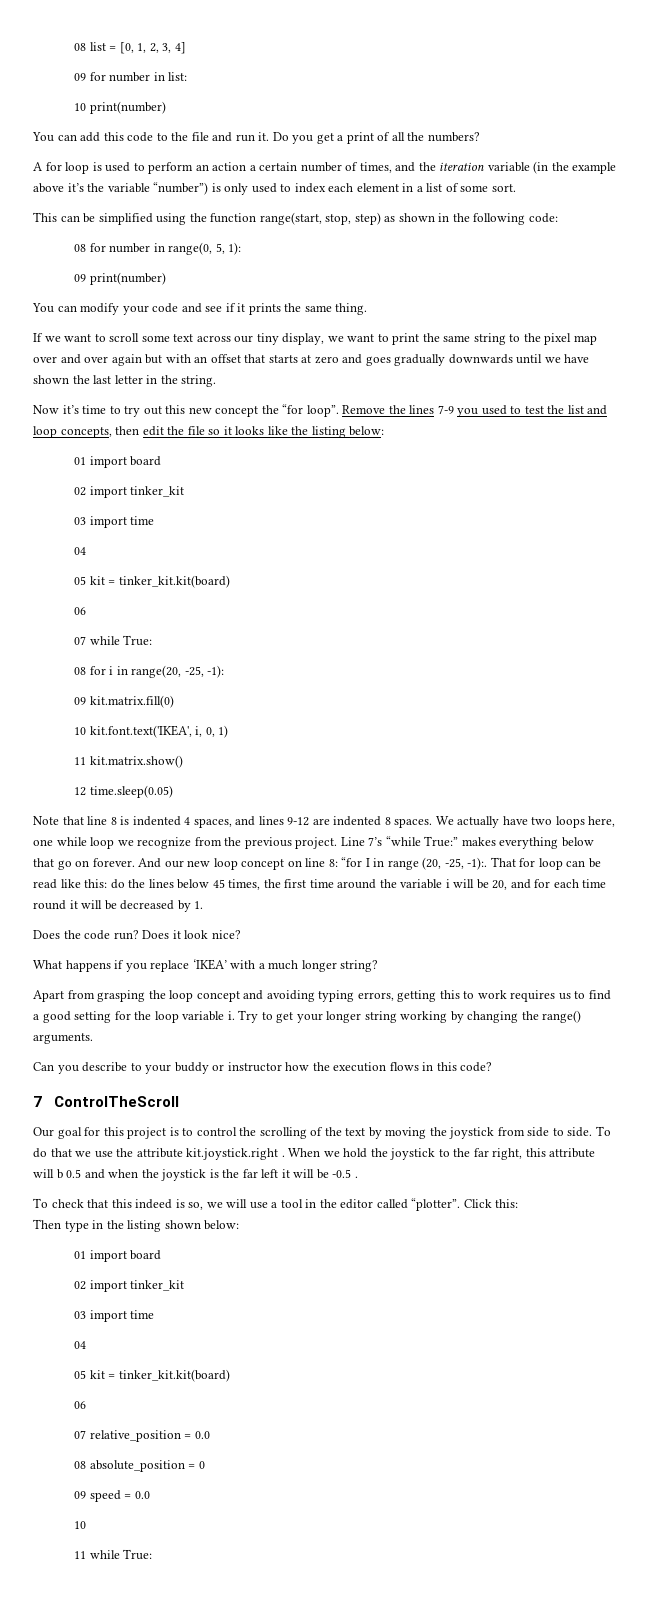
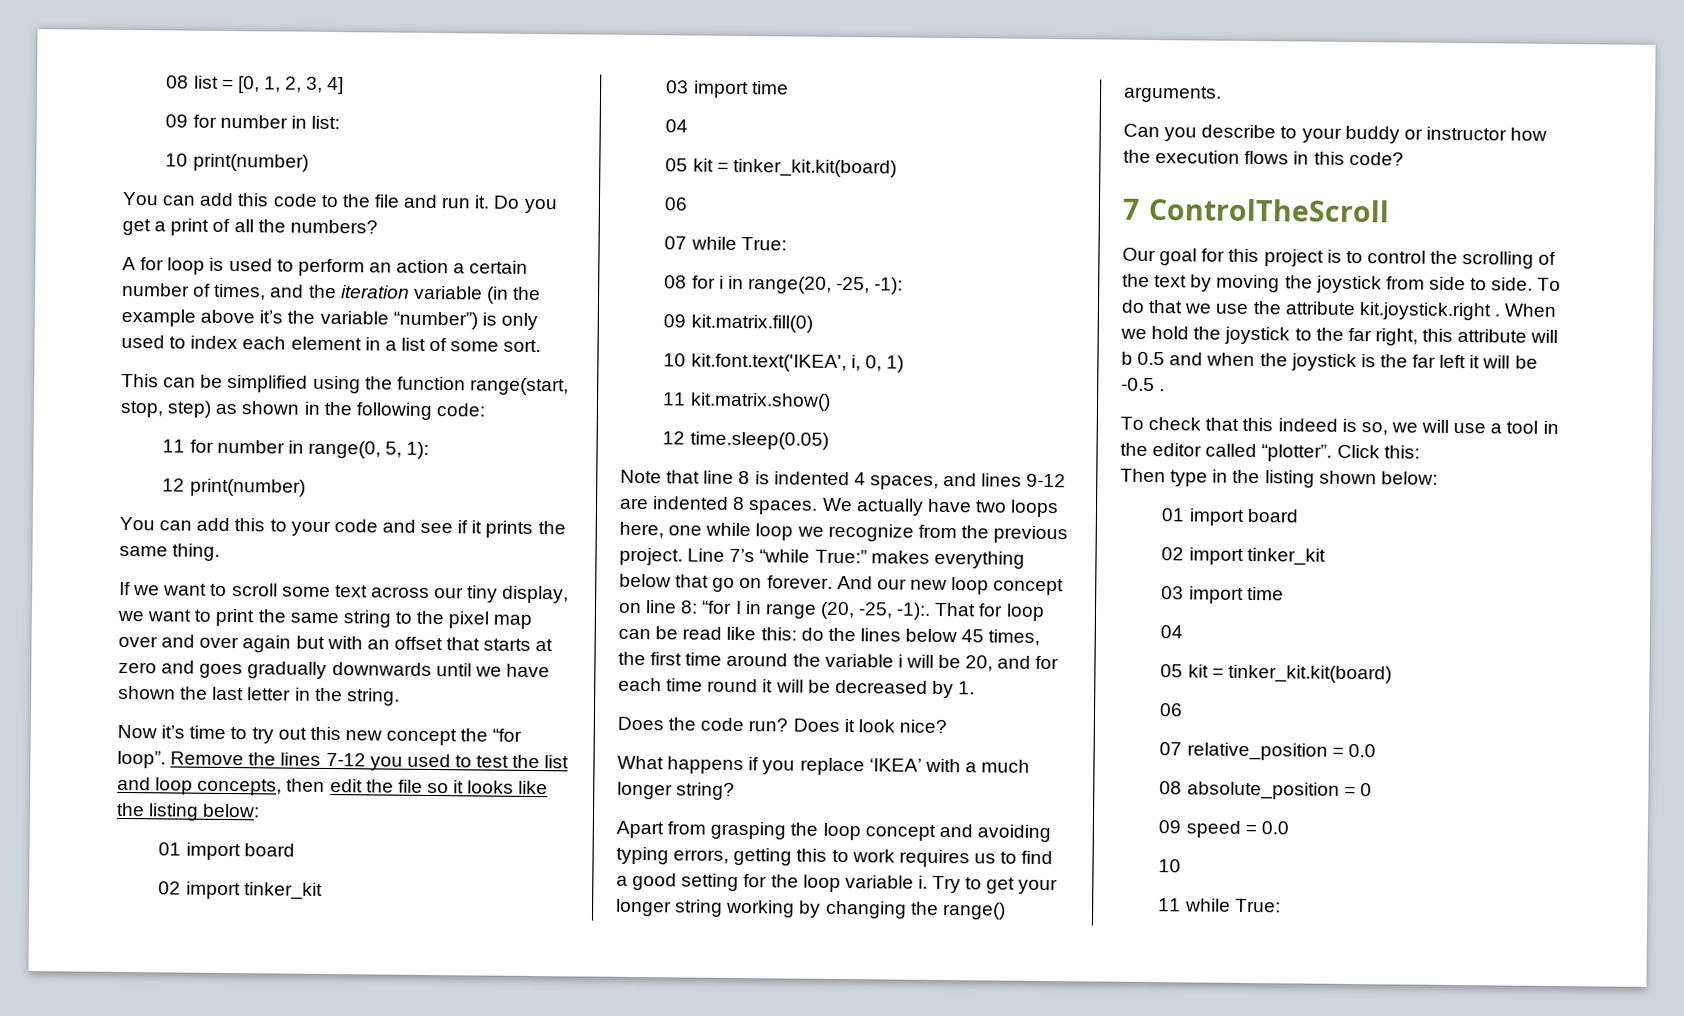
- 08 for number in range(0, 5, 1):
+ 11 for number in range(0, 5, 1):
- 09 print(number)
- You can modify your code and see if it prints the same thing.
+ 12 print(number)
+ You can add this to your code and see if it prints the same thing.
- Remove the lines 7-9 you used to test the list and loop concepts, then edit the file so it looks like the listing below:
+ Remove the lines 7-12 you used to test the list and loop concepts, then edit the file so it looks like the listing below:

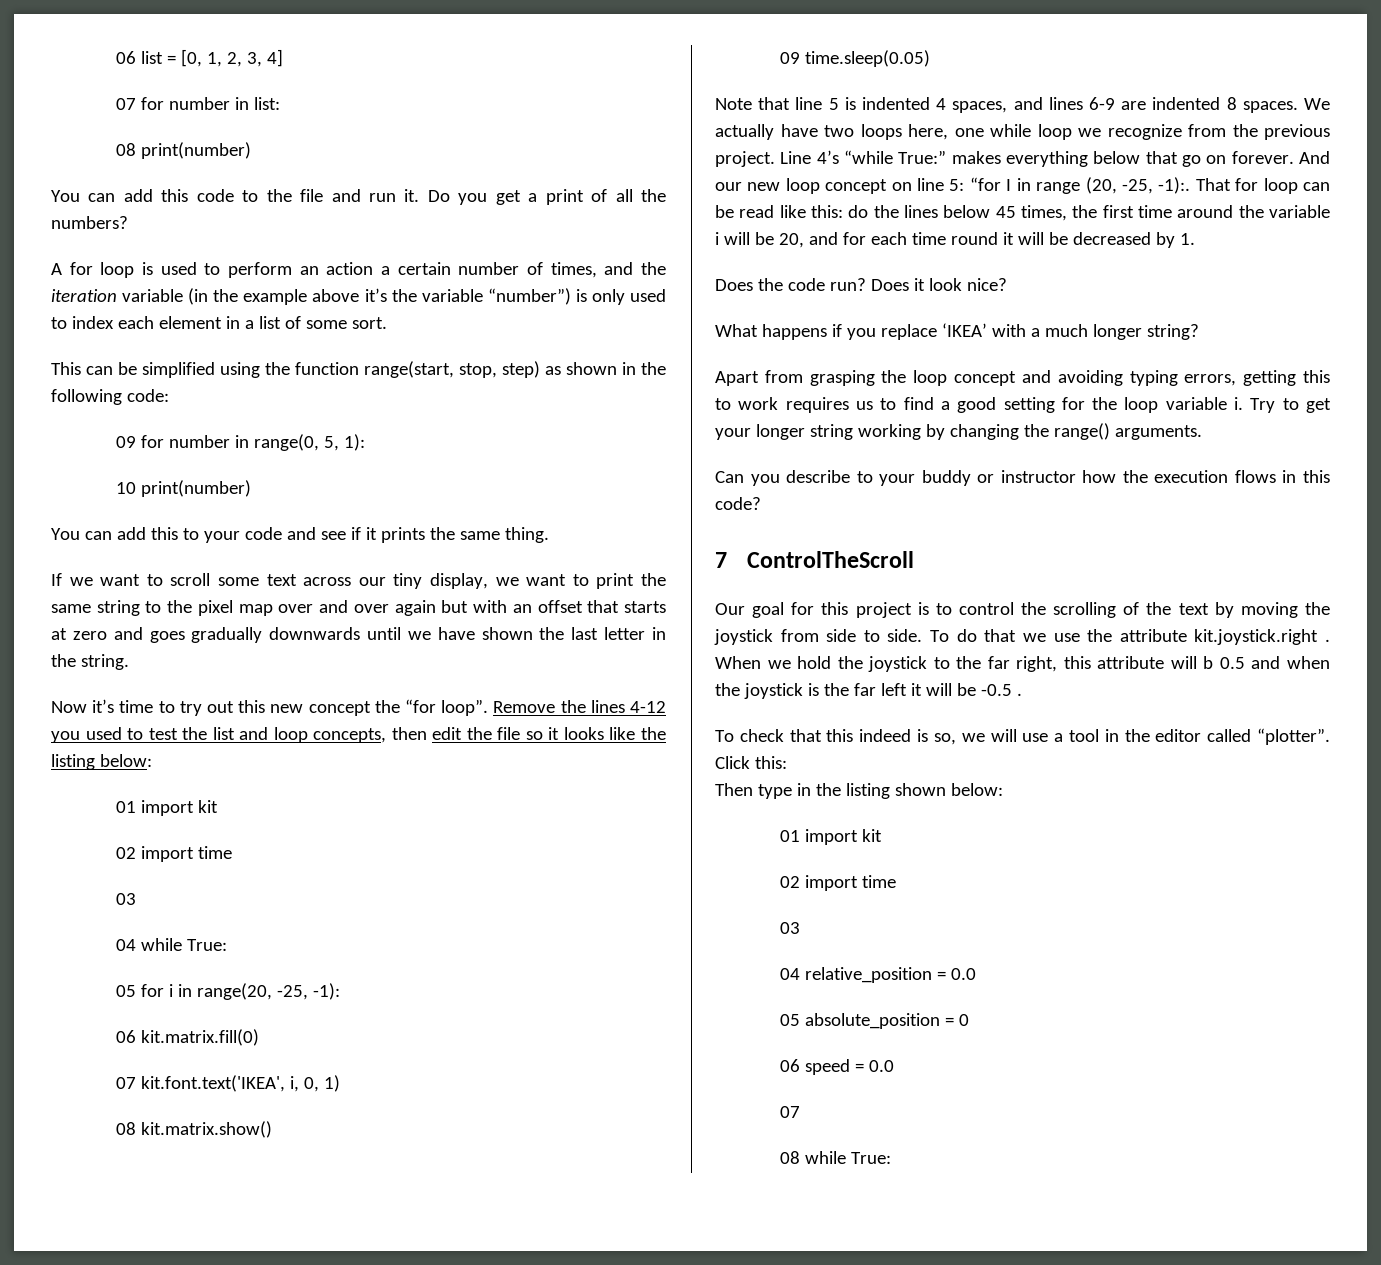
- 08 list = [0, 1, 2, 3, 4]
+ 06 list = [0, 1, 2, 3, 4]
- 09 for number in list:
+ 07 for number in list:
- 10 print(number)
+ 08 print(number)
- 11 for number in range(0, 5, 1):
+ 09 for number in range(0, 5, 1):
- 12 print(number)
+ 10 print(number)
- Remove the lines 7-12 you used to test the list and loop concepts, then edit the file so it looks like the listing below:
- 01 import board
- 02 import tinker_kit
- 03 import time
- 04
- 05 kit = tinker_kit.kit(board)
- 06
- 07 while True:
+ Remove the lines 4-12 you used to test the list and loop concepts, then edit the file so it looks like the listing below:
+ 01 import kit
+ 02 import time
+ 03
+ 04 while True:
- 08 for i in range(20, -25, -1):
+ 05 for i in range(20, -25, -1):
- 09 kit.matrix.fill(0)
+ 06 kit.matrix.fill(0)
- 10 kit.font.text('IKEA', i, 0, 1)
+ 07 kit.font.text('IKEA', i, 0, 1)
- 11 kit.matrix.show()
+ 08 kit.matrix.show()
- 12 time.sleep(0.05)
+ 09 time.sleep(0.05)
- Note that line 8 is indented 4 spaces, and lines 9-12 are indented 8 spaces.
+ Note that line 5 is indented 4 spaces, and lines 6-9 are indented 8 spaces.
- Line 7’s “while True:” makes everything below that go on forever.
+ Line 4’s “while True:” makes everything below that go on forever.
- And our new loop concept on line 8: “for I in range (20, -25, -1):.
+ And our new loop concept on line 5: “for I in range (20, -25, -1):.
  Then type in the listing shown below:
- 01 import board
- 02 import tinker_kit
- 03 import time
- 04
- 05 kit = tinker_kit.kit(board)
- 06
- 07 relative_position = 0.0
+ 01 import kit
+ 02 import time
+ 03
+ 04 relative_position = 0.0
- 08 absolute_position = 0
+ 05 absolute_position = 0
- 09 speed = 0.0
- 10
- 11 while True:
+ 06 speed = 0.0
+ 07
+ 08 while True:

